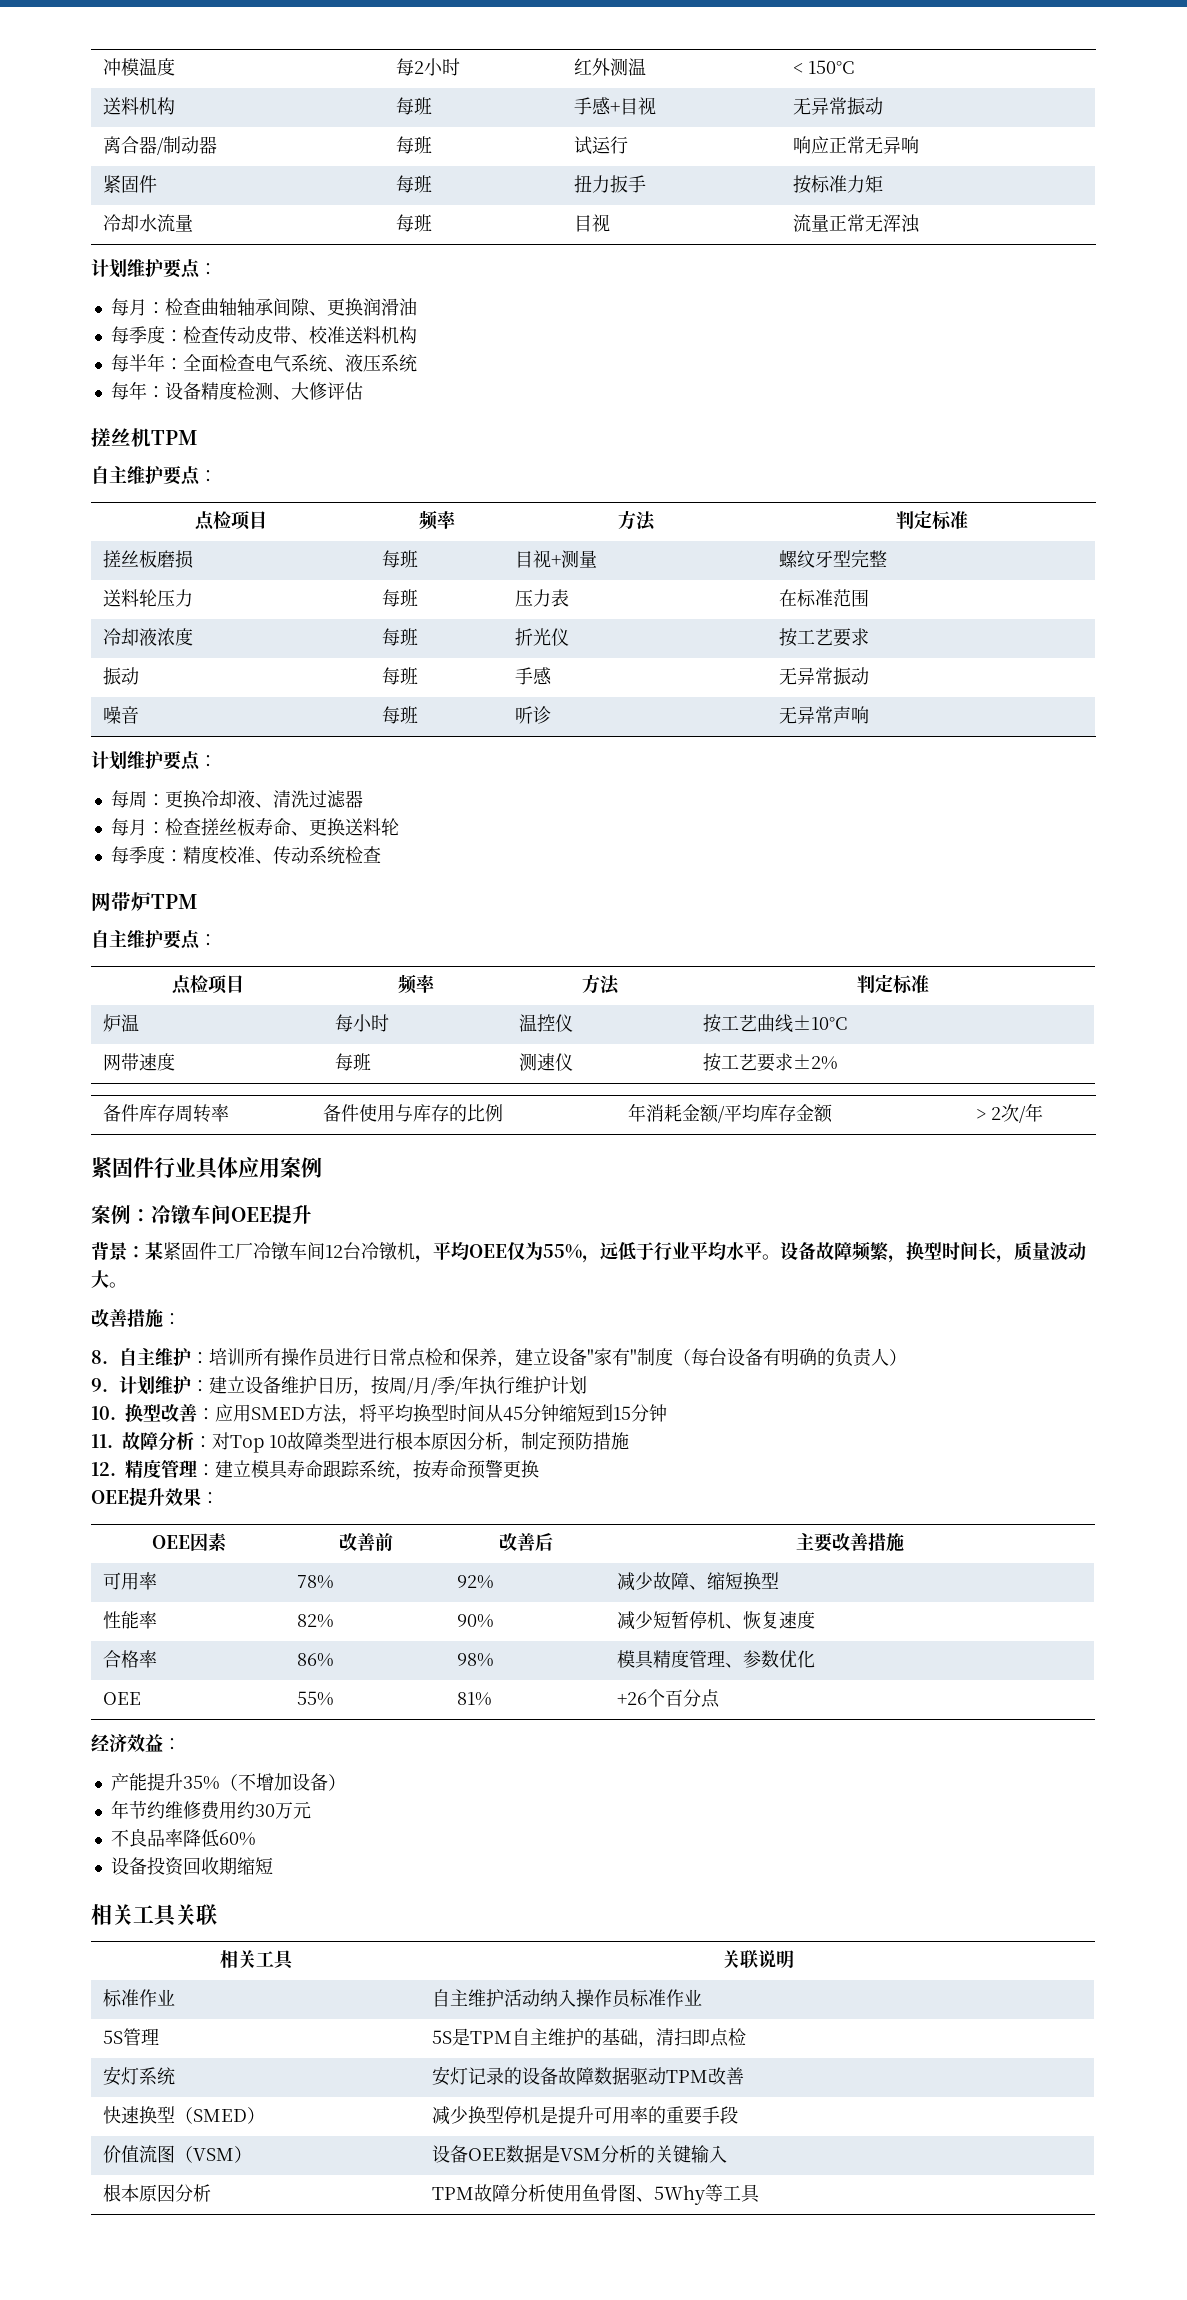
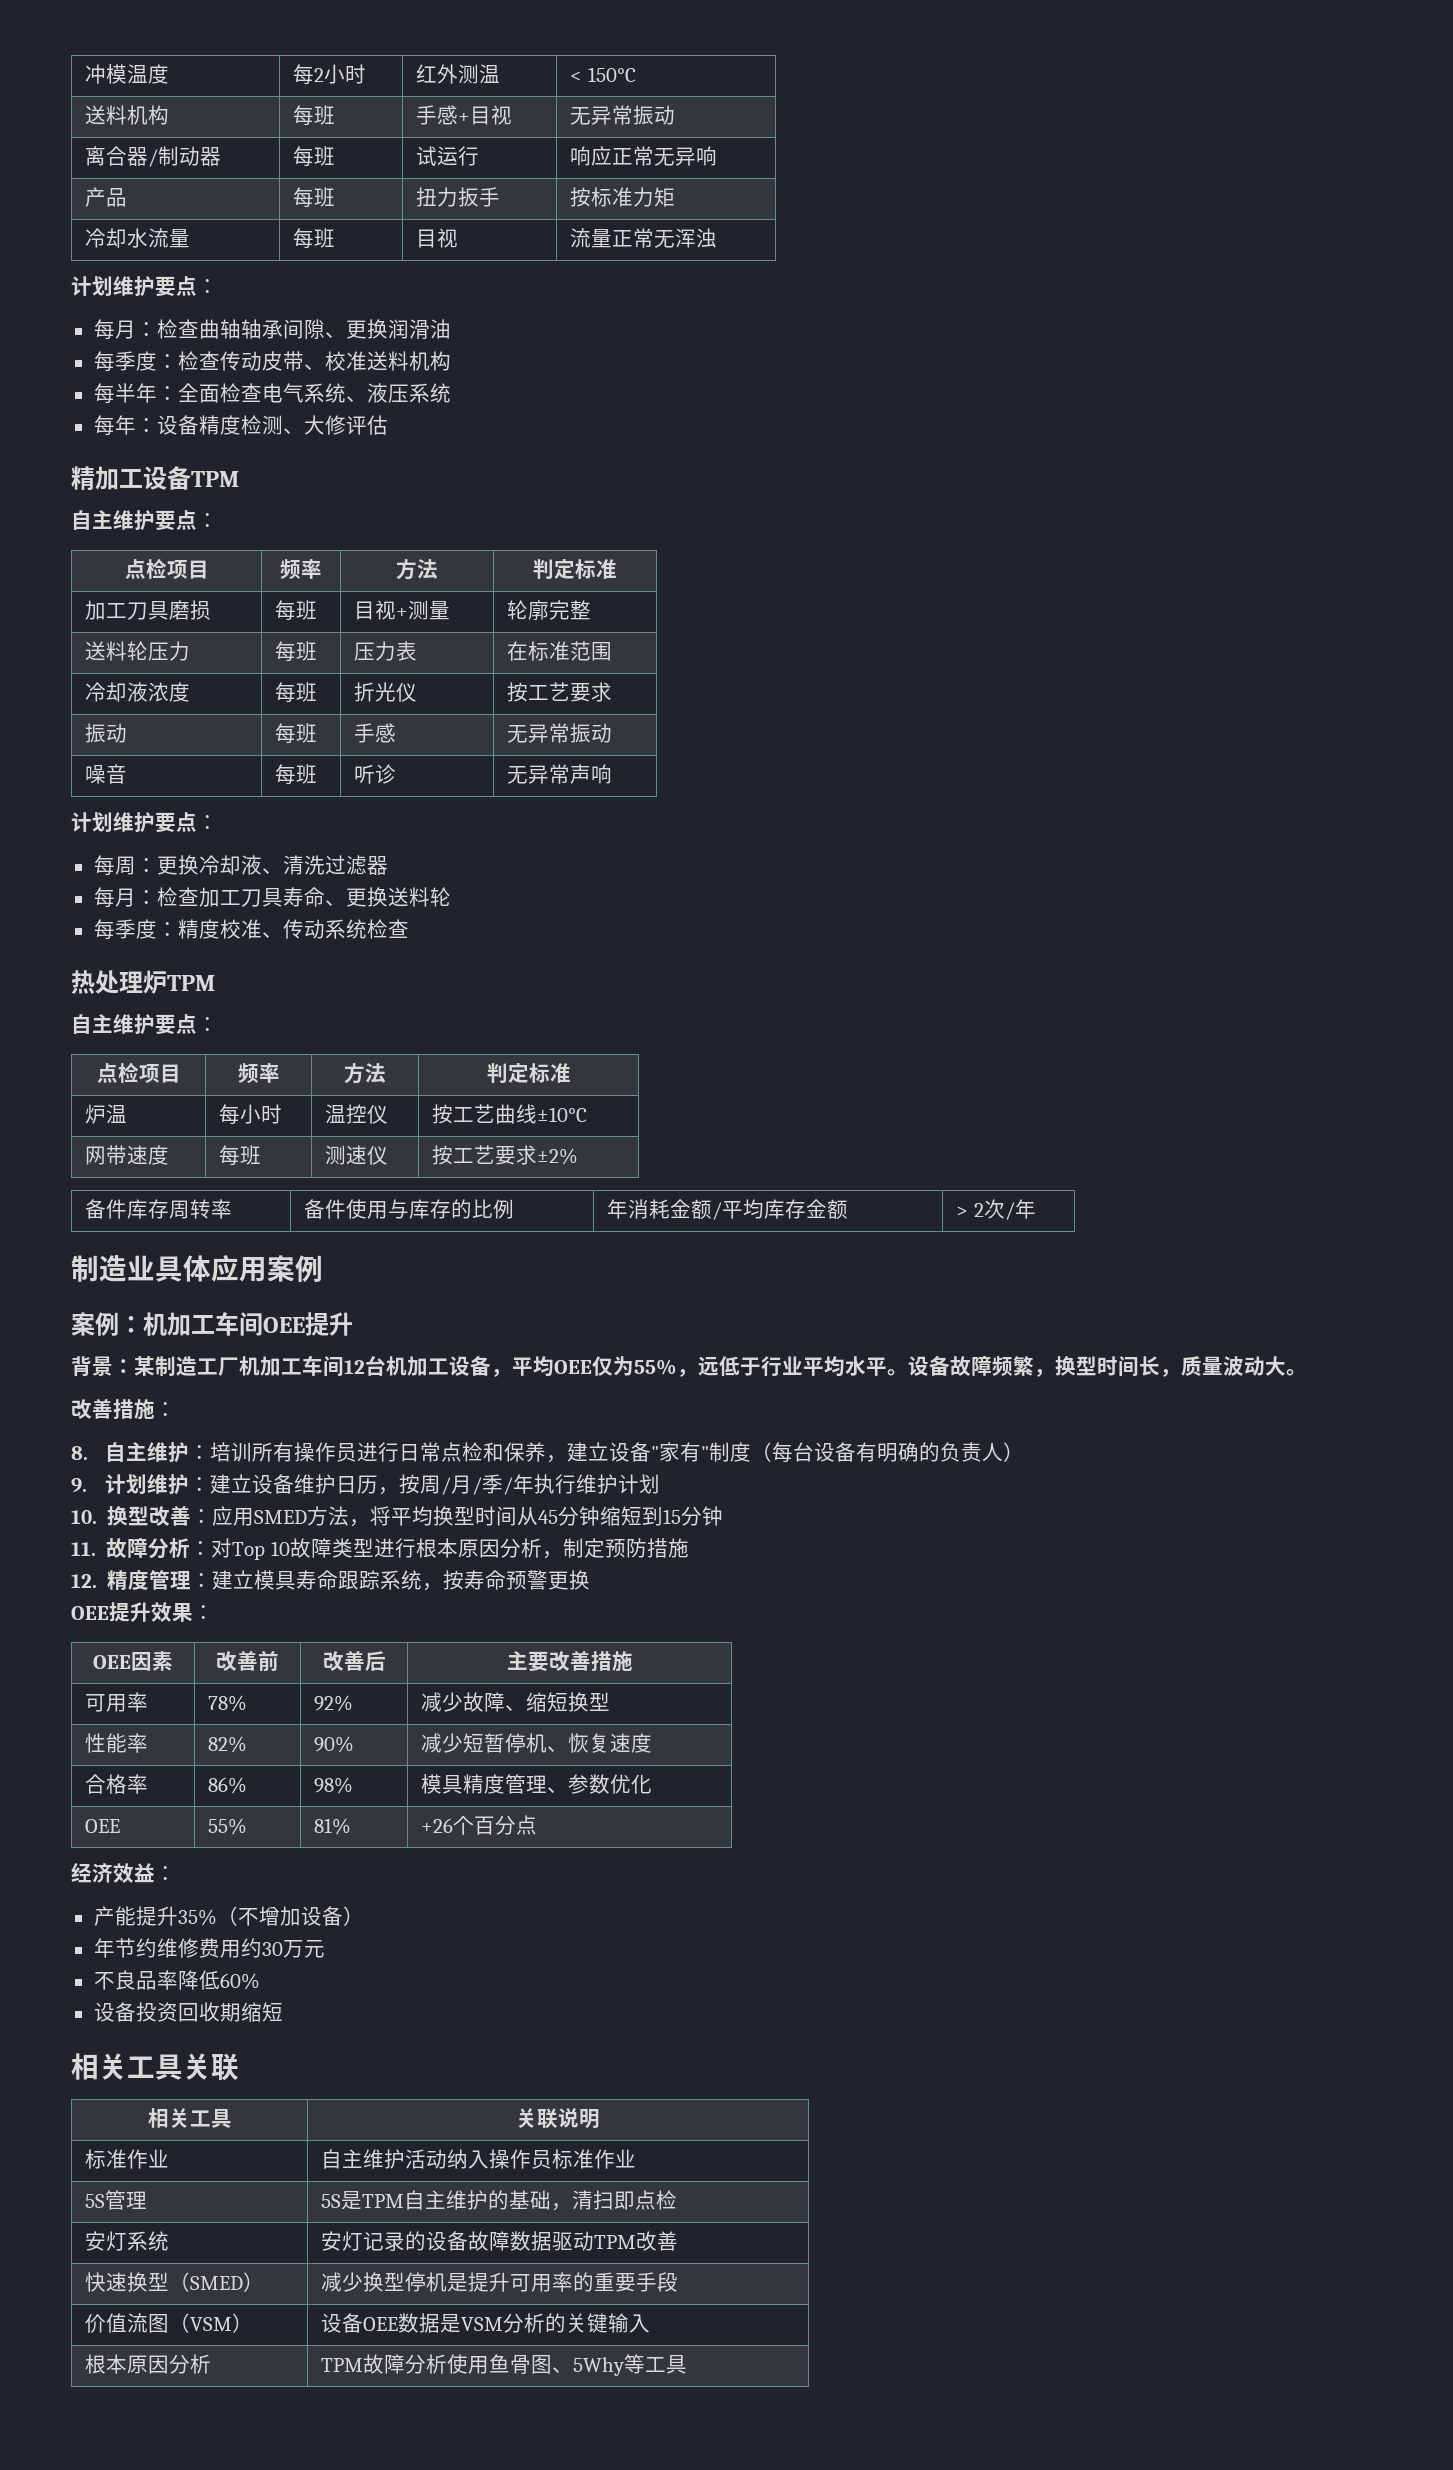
- 紧固件 | 每班 | 扭力扳手 | 按标准力矩
+ 产品 | 每班 | 扭力扳手 | 按标准力矩
- 搓丝机TPM
+ 精加工设备TPM
- 搓丝板磨损 | 每班 | 目视+测量 | 螺纹牙型完整
+ 加工刀具磨损 | 每班 | 目视+测量 | 轮廓完整
- 每月：检查搓丝板寿命、更换送料轮
+ 每月：检查加工刀具寿命、更换送料轮
- 网带炉TPM
+ 热处理炉TPM
- 紧固件行业具体应用案例
+ 制造业具体应用案例
- 案例：冷镦车间OEE提升
+ 案例：机加工车间OEE提升
- 背景：某紧固件工厂冷镦车间12台冷镦机，平均OEE仅为55%，远低于行业平均水平。
+ 背景：某制造工厂机加工车间12台机加工设备，平均OEE仅为55%，远低于行业平均水平。

